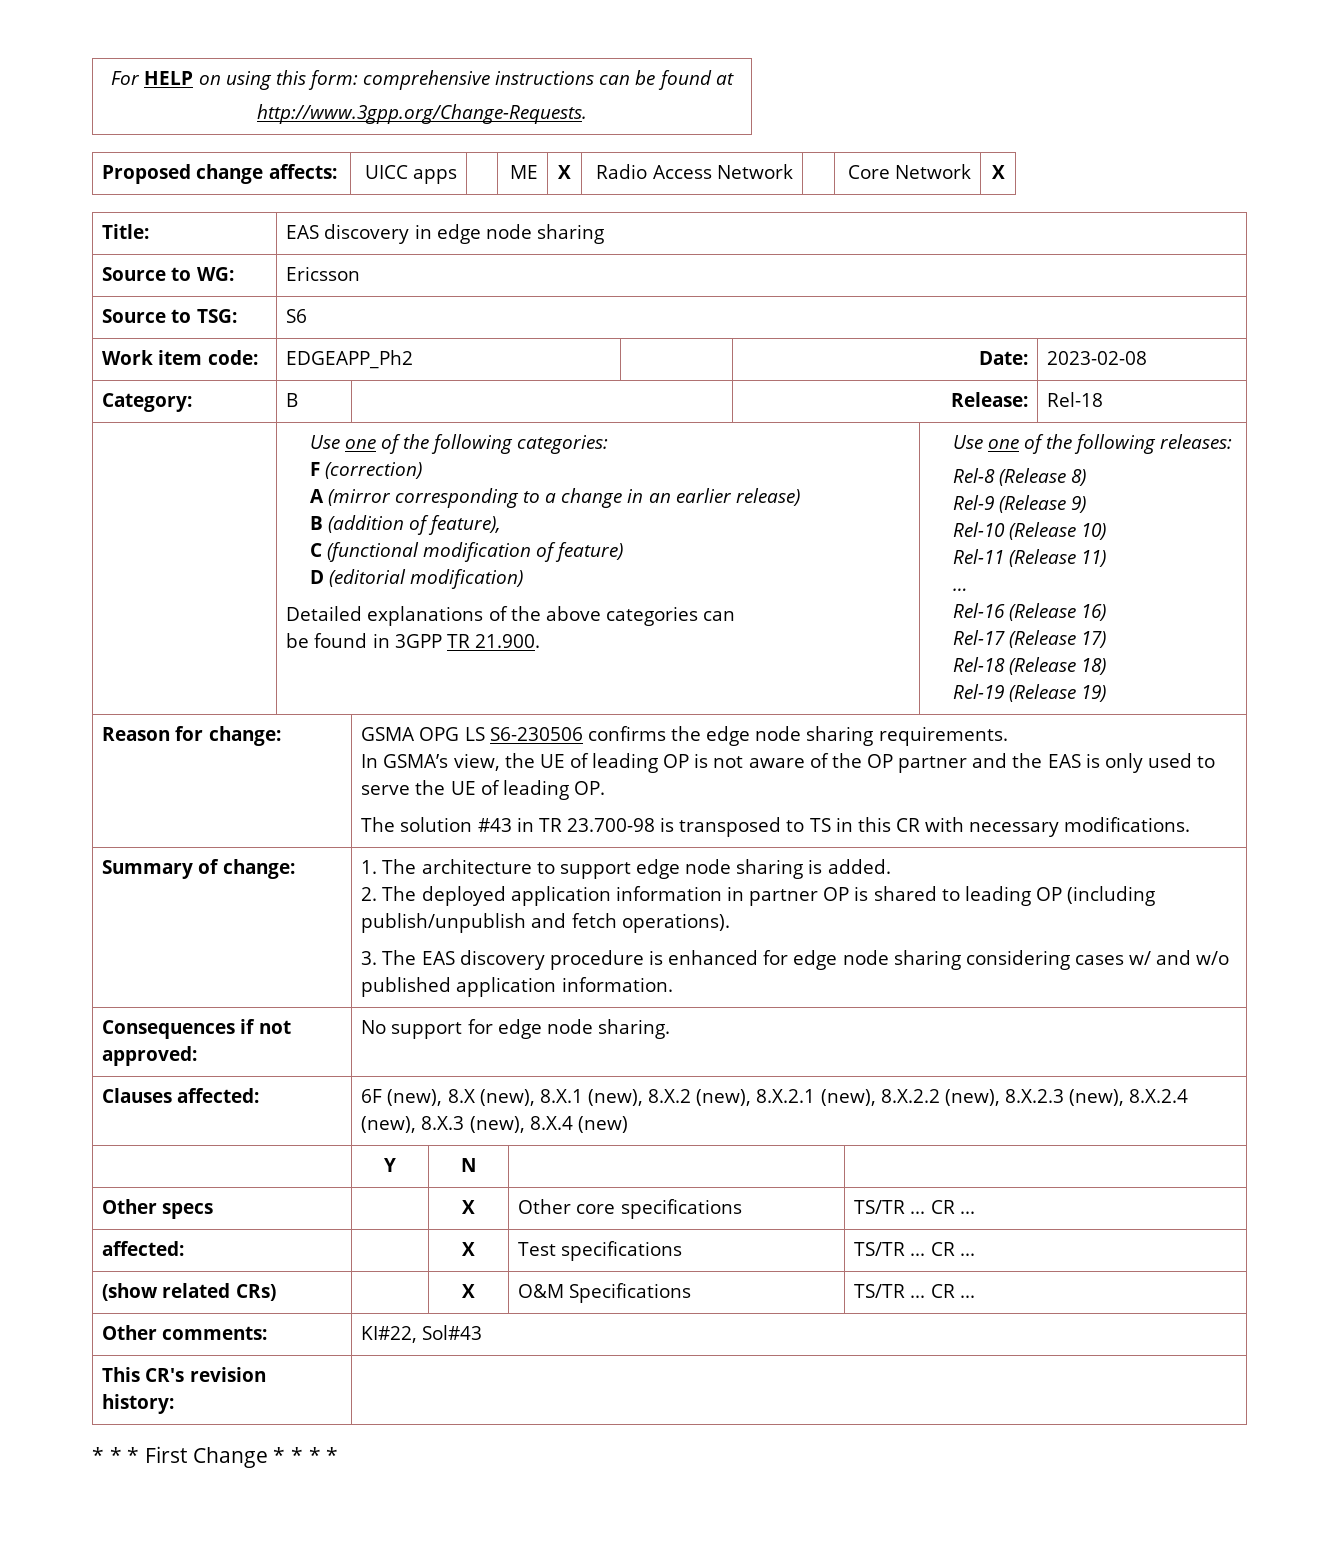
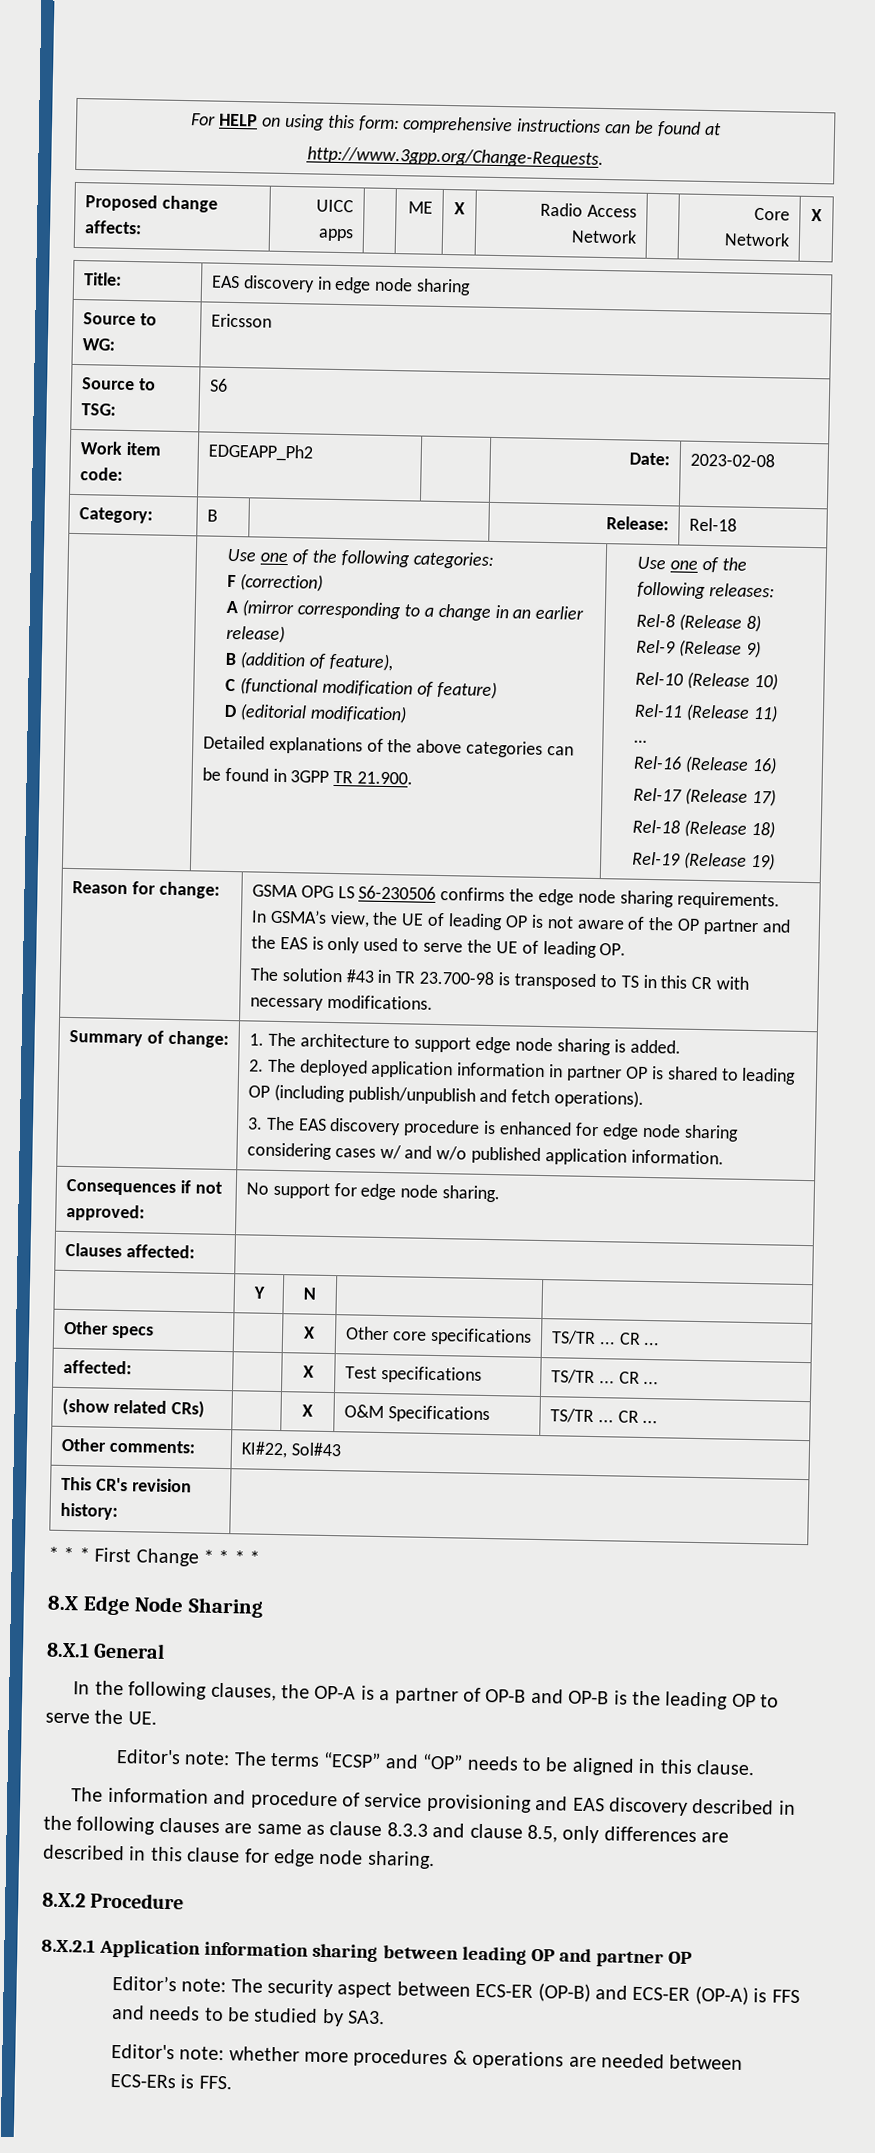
- Clauses affected: | 6F (new), 8.X (new), 8.X.1 (new), 8.X.2 (new), 8.X.2.1 (new), 8.X.2.2 (new), 8.X.2.3 (new), 8.X.2.4 (new), 8.X.3 (new), 8.X.4 (new)
+ Clauses affected: |
+ 8.X Edge Node Sharing
+ 8.X.1 General
+ In the following clauses, the OP-A is a partner of OP-B and OP-B is the leading OP to serve the UE.
+ Editor's note: The terms “ECSP” and “OP” needs to be aligned in this clause.
+ The information and procedure of service provisioning and EAS discovery described in the following clauses are same as clause 8.3.3 and clause 8.5, only differences are described in this clause for edge node sharing.
+ 8.X.2 Procedure
+ 8.X.2.1 Application information sharing between leading OP and partner OP
+ Editor’s note: The security aspect between ECS-ER (OP-B) and ECS-ER (OP-A) is FFS and needs to be studied by SA3.
+ Editor's note: whether more procedures & operations are needed between ECS-ERs is FFS.

